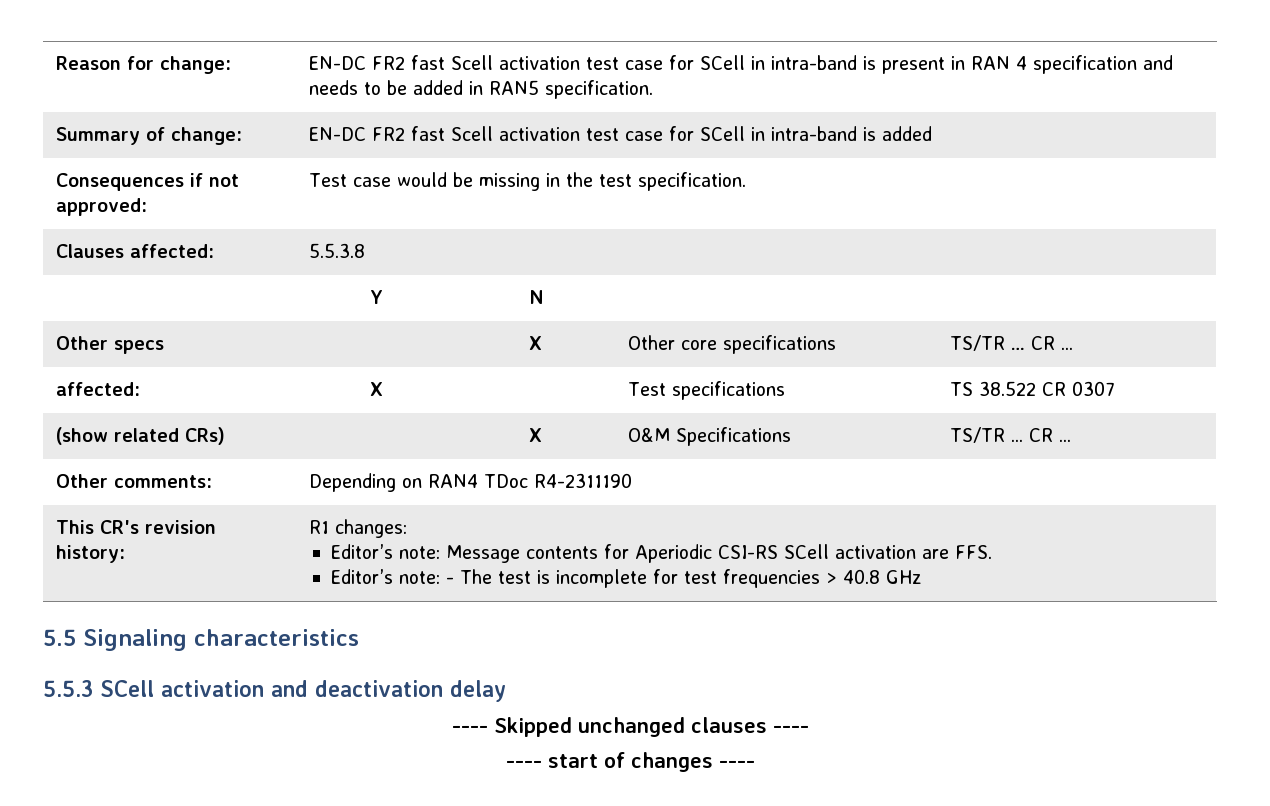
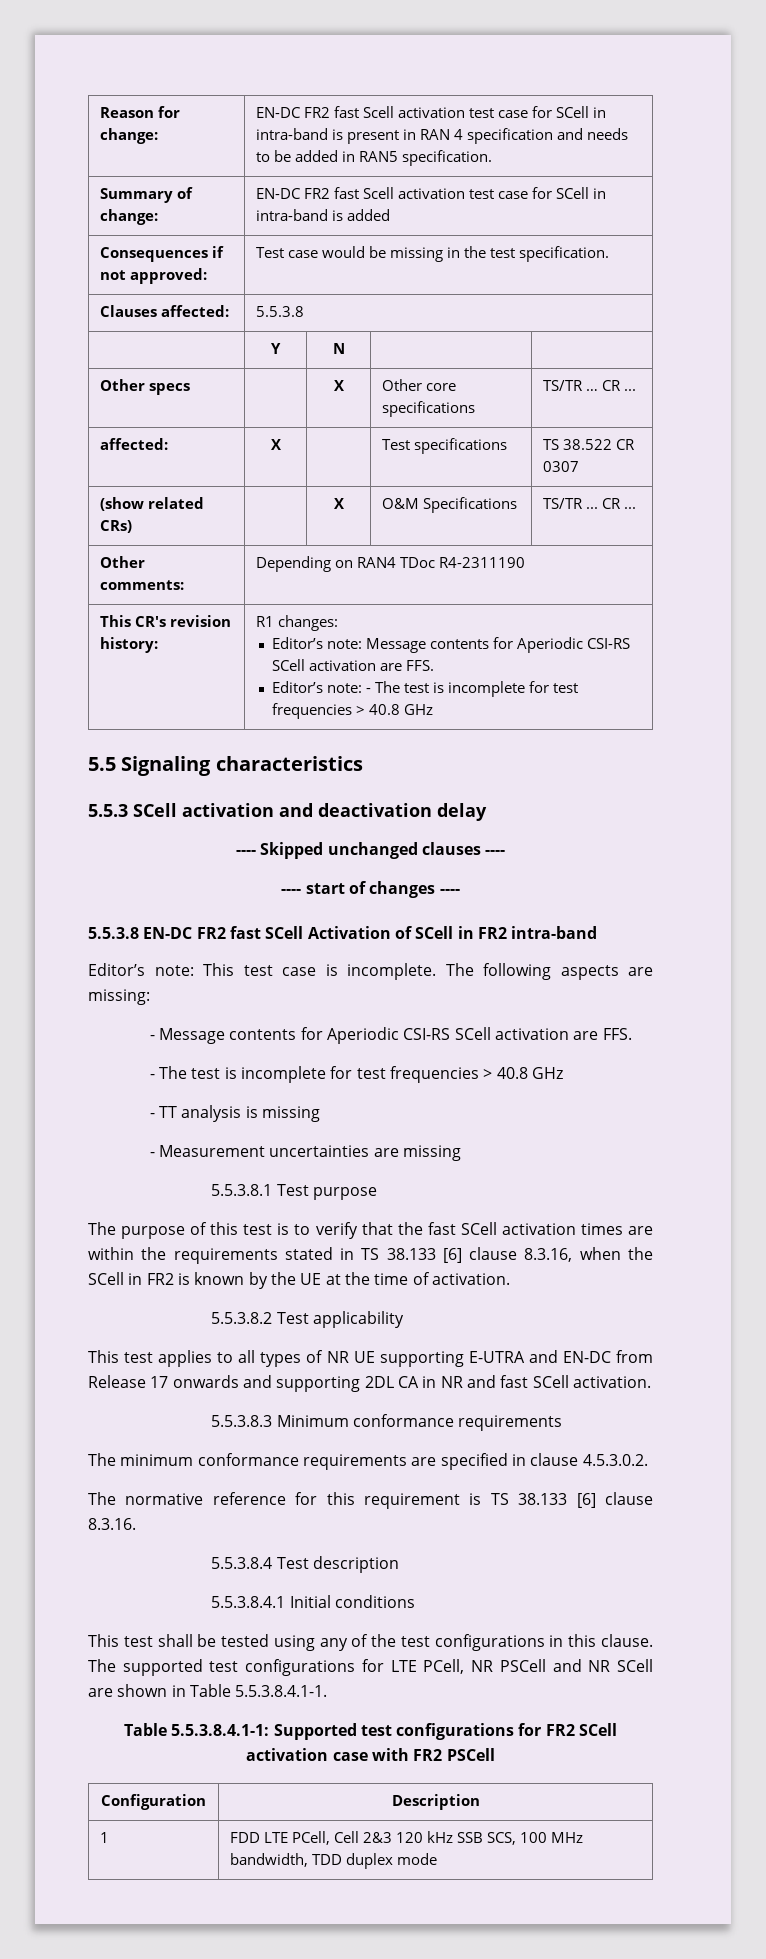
+ 5.5.3.8 EN-DC FR2 fast SCell Activation of SCell in FR2 intra-band
+ Editor’s note: This test case is incomplete. The following aspects are missing:
+ - Message contents for Aperiodic CSI-RS SCell activation are FFS.
+ - The test is incomplete for test frequencies > 40.8 GHz
+ - TT analysis is missing
+ - Measurement uncertainties are missing
+ 5.5.3.8.1 Test purpose
+ The purpose of this test is to verify that the fast SCell activation times are within the requirements stated in TS 38.133 [6] clause 8.3.16, when the SCell in FR2 is known by the UE at the time of activation.
+ 5.5.3.8.2 Test applicability
+ This test applies to all types of NR UE supporting E-UTRA and EN-DC from Release 17 onwards and supporting 2DL CA in NR and fast SCell activation.
+ 5.5.3.8.3 Minimum conformance requirements
+ The minimum conformance requirements are specified in clause 4.5.3.0.2.
+ The normative reference for this requirement is TS 38.133 [6] clause 8.3.16.
+ 5.5.3.8.4 Test description
+ 5.5.3.8.4.1 Initial conditions
+ This test shall be tested using any of the test configurations in this clause. The supported test configurations for LTE PCell, NR PSCell and NR SCell are shown in Table 5.5.3.8.4.1-1.
+ Table 5.5.3.8.4.1-1: Supported test configurations for FR2 SCell activation case with FR2 PSCell
+ Configuration | Description
+ 1 | FDD LTE PCell, Cell 2&3 120 kHz SSB SCS, 100 MHz bandwidth, TDD duplex mode

